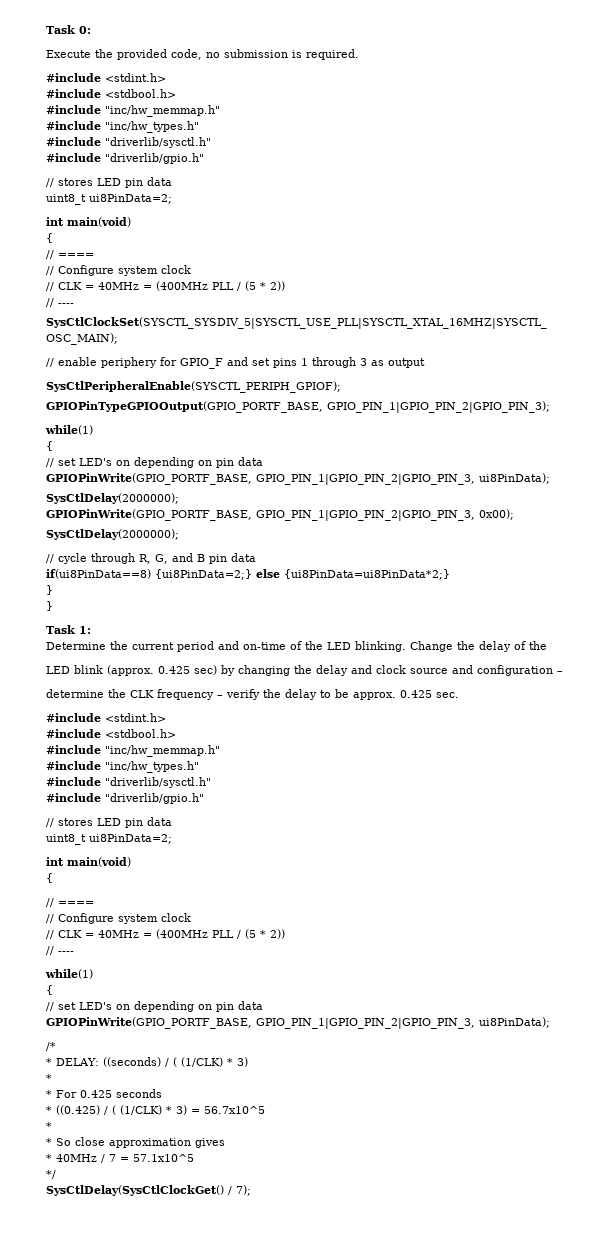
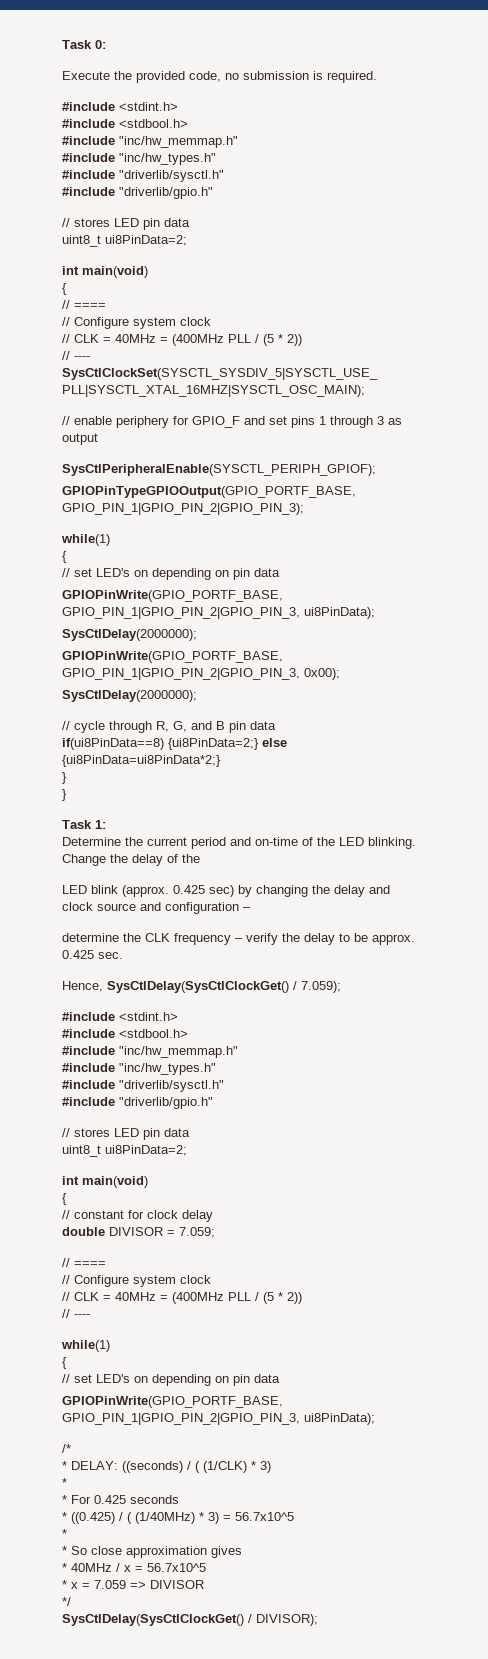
+ Hence, SysCtlDelay(SysCtlClockGet() / 7.059);
+ // constant for clock delay
+ double DIVISOR = 7.059;
- * ((0.425) / ( (1/CLK) * 3) = 56.7x10^5
+ * ((0.425) / ( (1/40MHz) * 3) = 56.7x10^5
- * 40MHz / 7 = 57.1x10^5
+ * 40MHz / x = 56.7x10^5
+ * x = 7.059 => DIVISOR
- SysCtlDelay(SysCtlClockGet() / 7);
+ SysCtlDelay(SysCtlClockGet() / DIVISOR);

